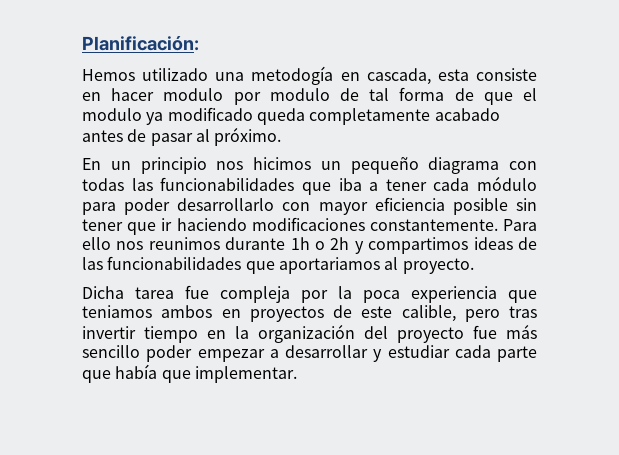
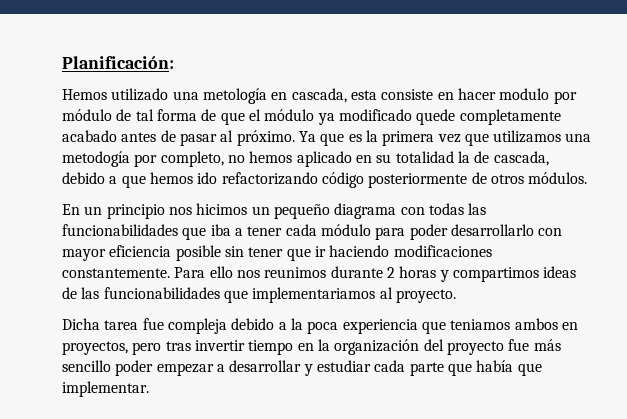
- Hemos utilizado una metodogía en cascada, esta consiste en hacer modulo por modulo de tal forma de que el modulo ya modificado queda completamente acabado antes de pasar al próximo.
+ Hemos utilizado una metología en cascada, esta consiste en hacer modulo por módulo de tal forma de que el módulo ya modificado quede completamente acabado antes de pasar al próximo. Ya que es la primera vez que utilizamos una metodogía por completo, no hemos aplicado en su totalidad la de cascada, debido a que hemos ido refactorizando código posteriormente de otros módulos.
- Para ello nos reunimos durante 1h o 2h y compartimos ideas de las funcionabilidades que aportariamos al proyecto.
+ Para ello nos reunimos durante 2 horas y compartimos ideas de las funcionabilidades que implementariamos al proyecto.
- Dicha tarea fue compleja por la poca experiencia que teniamos ambos en proyectos de este calible, pero tras invertir tiempo en la organización del proyecto fue más sencillo poder empezar a desarrollar y estudiar cada parte que había que implementar.
+ Dicha tarea fue compleja debido a la poca experiencia que teniamos ambos en proyectos, pero tras invertir tiempo en la organización del proyecto fue más sencillo poder empezar a desarrollar y estudiar cada parte que había que implementar.

